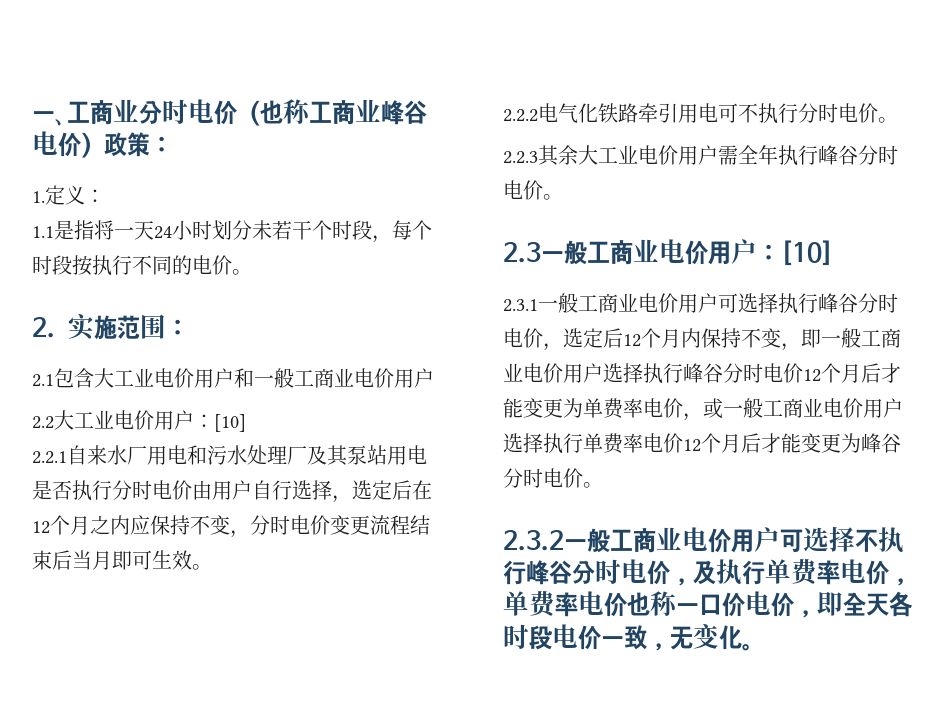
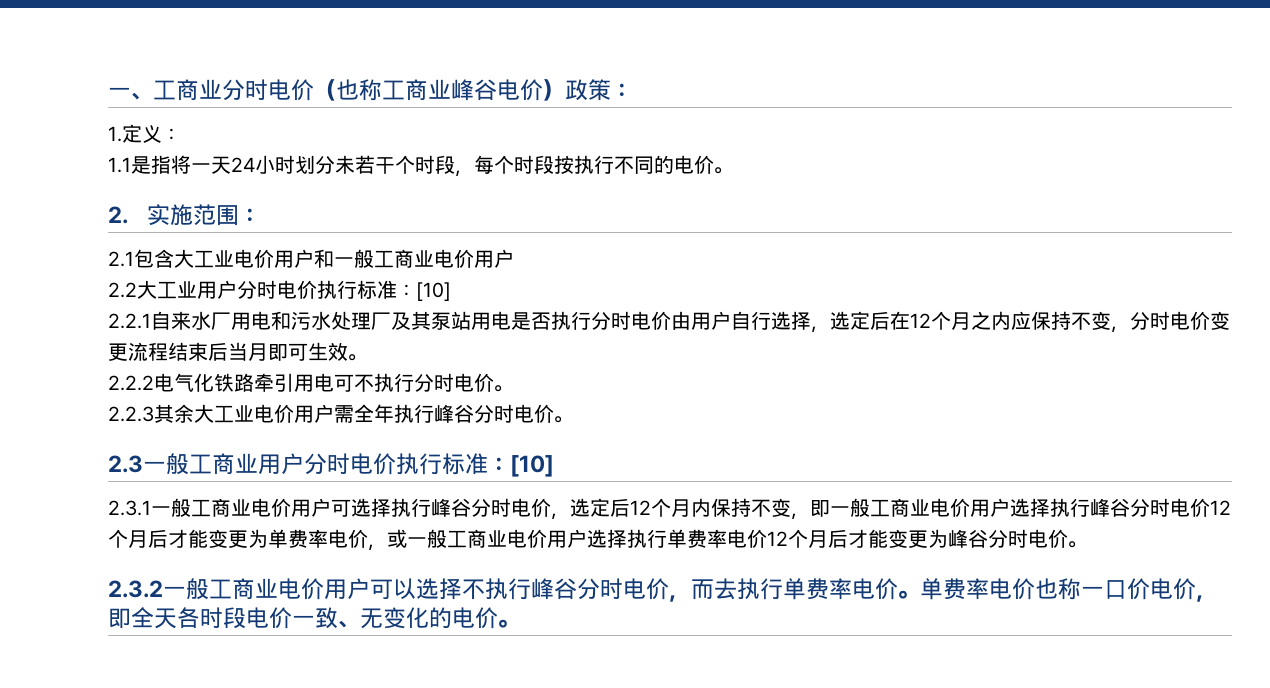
- 2.2大工业电价用户：[10]
+ 2.2大工业用户分时电价执行标准：[10]
- 2.3一般工商业电价用户：[10]
+ 2.3一般工商业用户分时电价执行标准：[10]
- 2.3.2一般工商业电价用户可选择不执行峰谷分时电价，及执行单费率电价，单费率电价也称一口价电价，即全天各时段电价一致，无变化。
+ 2.3.2一般工商业电价用户可以选择不执行峰谷分时电价，而去执行单费率电价。单费率电价也称一口价电价，即全天各时段电价一致、无变化的电价。

